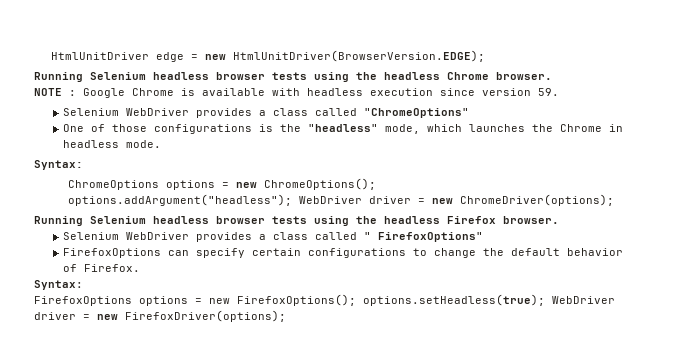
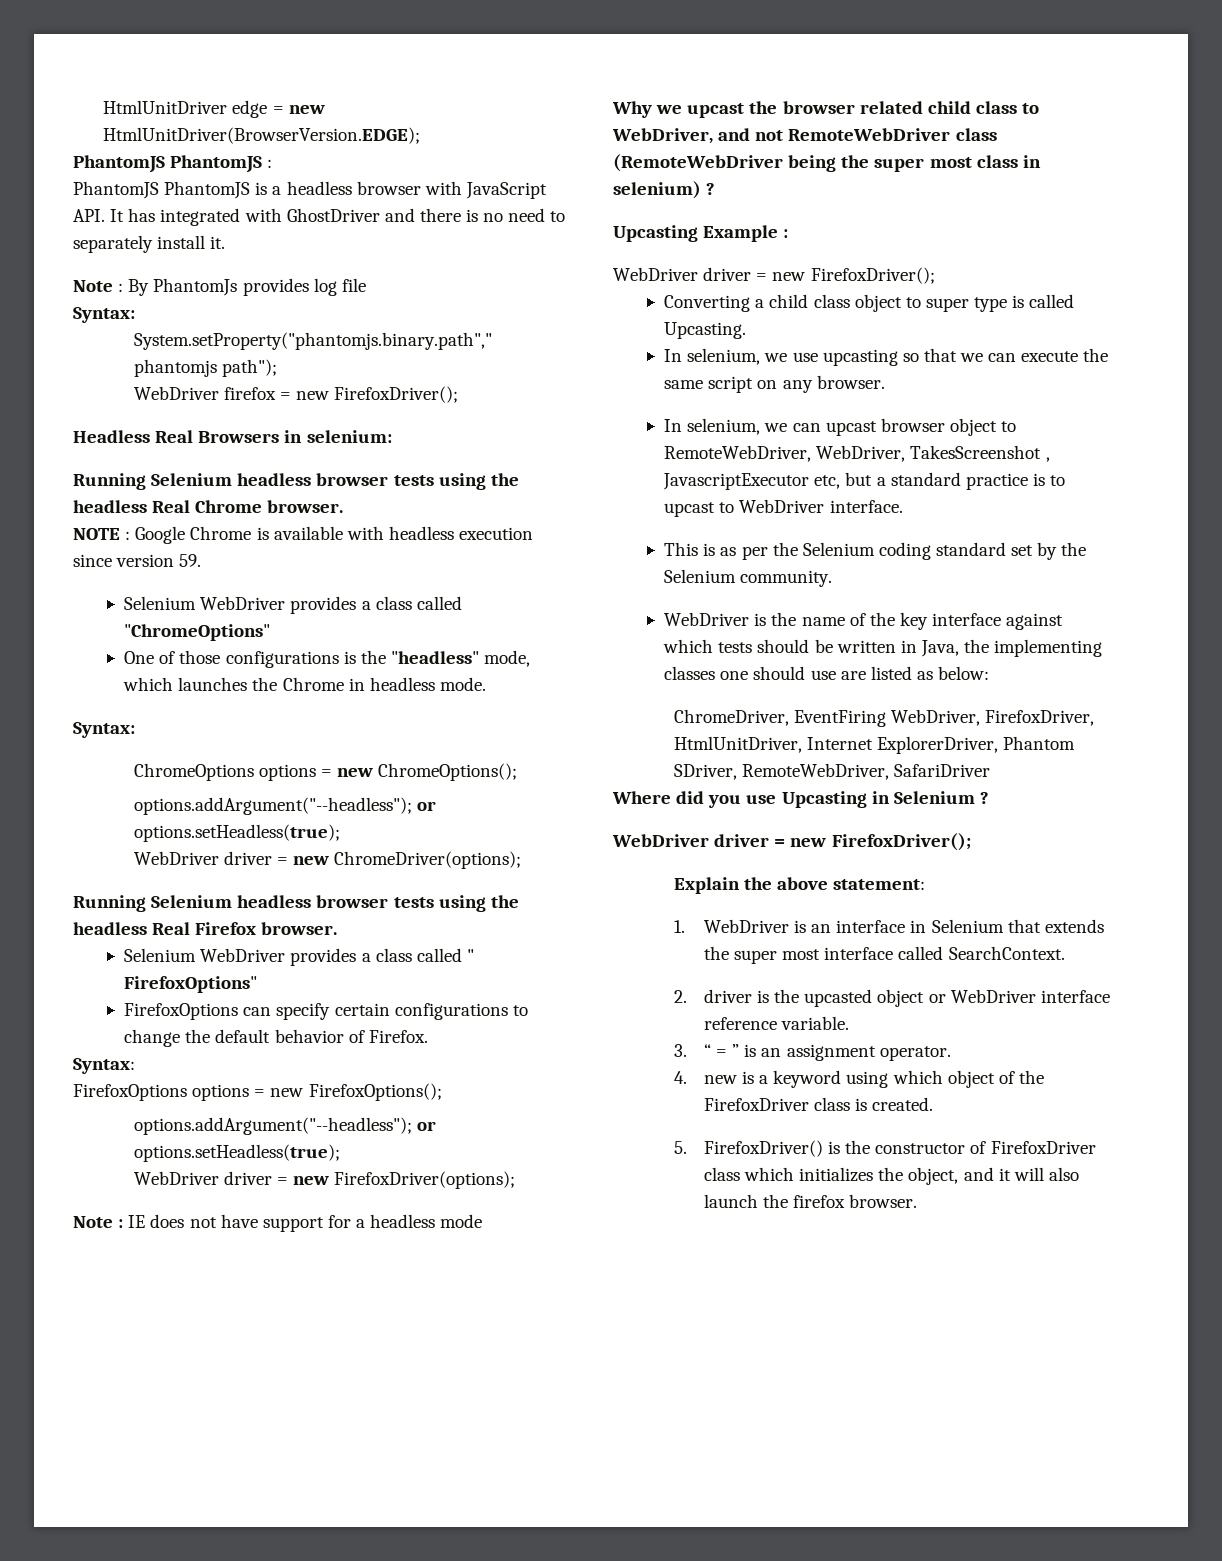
- Running Selenium headless browser tests using the headless Chrome browser.
+ PhantomJS PhantomJS :
+ PhantomJS PhantomJS is a headless browser with JavaScript API. It has integrated with GhostDriver and there is no need to separately install it.
+ Note : By PhantomJs provides log file
+ Syntax:
+ System.setProperty("phantomjs.binary.path"," phantomjs path");
+ WebDriver firefox = new FirefoxDriver();
+ Headless Real Browsers in selenium:
+ Running Selenium headless browser tests using the headless Real Chrome browser.
  ChromeOptions options = new ChromeOptions();
- options.addArgument("headless"); WebDriver driver = new ChromeDriver(options);
+ options.addArgument("--headless"); or options.setHeadless(true);
+ WebDriver driver = new ChromeDriver(options);
- Running Selenium headless browser tests using the headless Firefox browser.
+ Running Selenium headless browser tests using the headless Real Firefox browser.
- FirefoxOptions options = new FirefoxOptions(); options.setHeadless(true); WebDriver driver = new FirefoxDriver(options);
+ FirefoxOptions options = new FirefoxOptions();
+ options.addArgument("--headless"); or options.setHeadless(true);
+ WebDriver driver = new FirefoxDriver(options);
+ Note : IE does not have support for a headless mode
+ Why we upcast the browser related child class to WebDriver, and not RemoteWebDriver class (RemoteWebDriver being the super most class in selenium) ?
+ Upcasting Example :
+ WebDriver driver = new FirefoxDriver();
+ Converting a child class object to super type is called Upcasting.
+ In selenium, we use upcasting so that we can execute the same script on any browser.
+ In selenium, we can upcast browser object to RemoteWebDriver, WebDriver, TakesScreenshot , JavascriptExecutor etc, but a standard practice is to upcast to WebDriver interface.
+ This is as per the Selenium coding standard set by the Selenium community.
+ WebDriver is the name of the key interface against which tests should be written in Java, the implementing classes one should use are listed as below:
+ ChromeDriver, EventFiring WebDriver, FirefoxDriver, HtmlUnitDriver, Internet ExplorerDriver, Phantom SDriver, RemoteWebDriver, SafariDriver
+ Where did you use Upcasting in Selenium ?
+ WebDriver driver = new FirefoxDriver();
+ Explain the above statement:
+ 1. WebDriver is an interface in Selenium that extends the super most interface called SearchContext.
+ 2. driver is the upcasted object or WebDriver interface reference variable.
+ 3. “ = ” is an assignment operator.
+ 4. new is a keyword using which object of the FirefoxDriver class is created.
+ 5. FirefoxDriver() is the constructor of FirefoxDriver class which initializes the object, and it will also launch the firefox browser.

